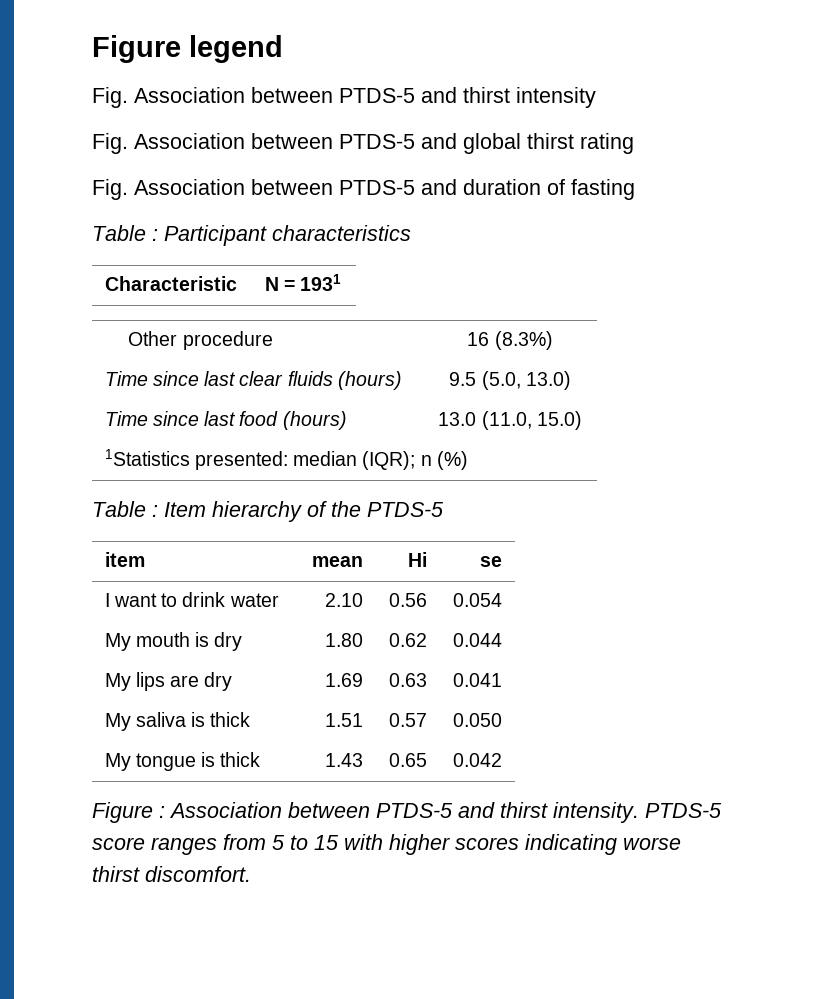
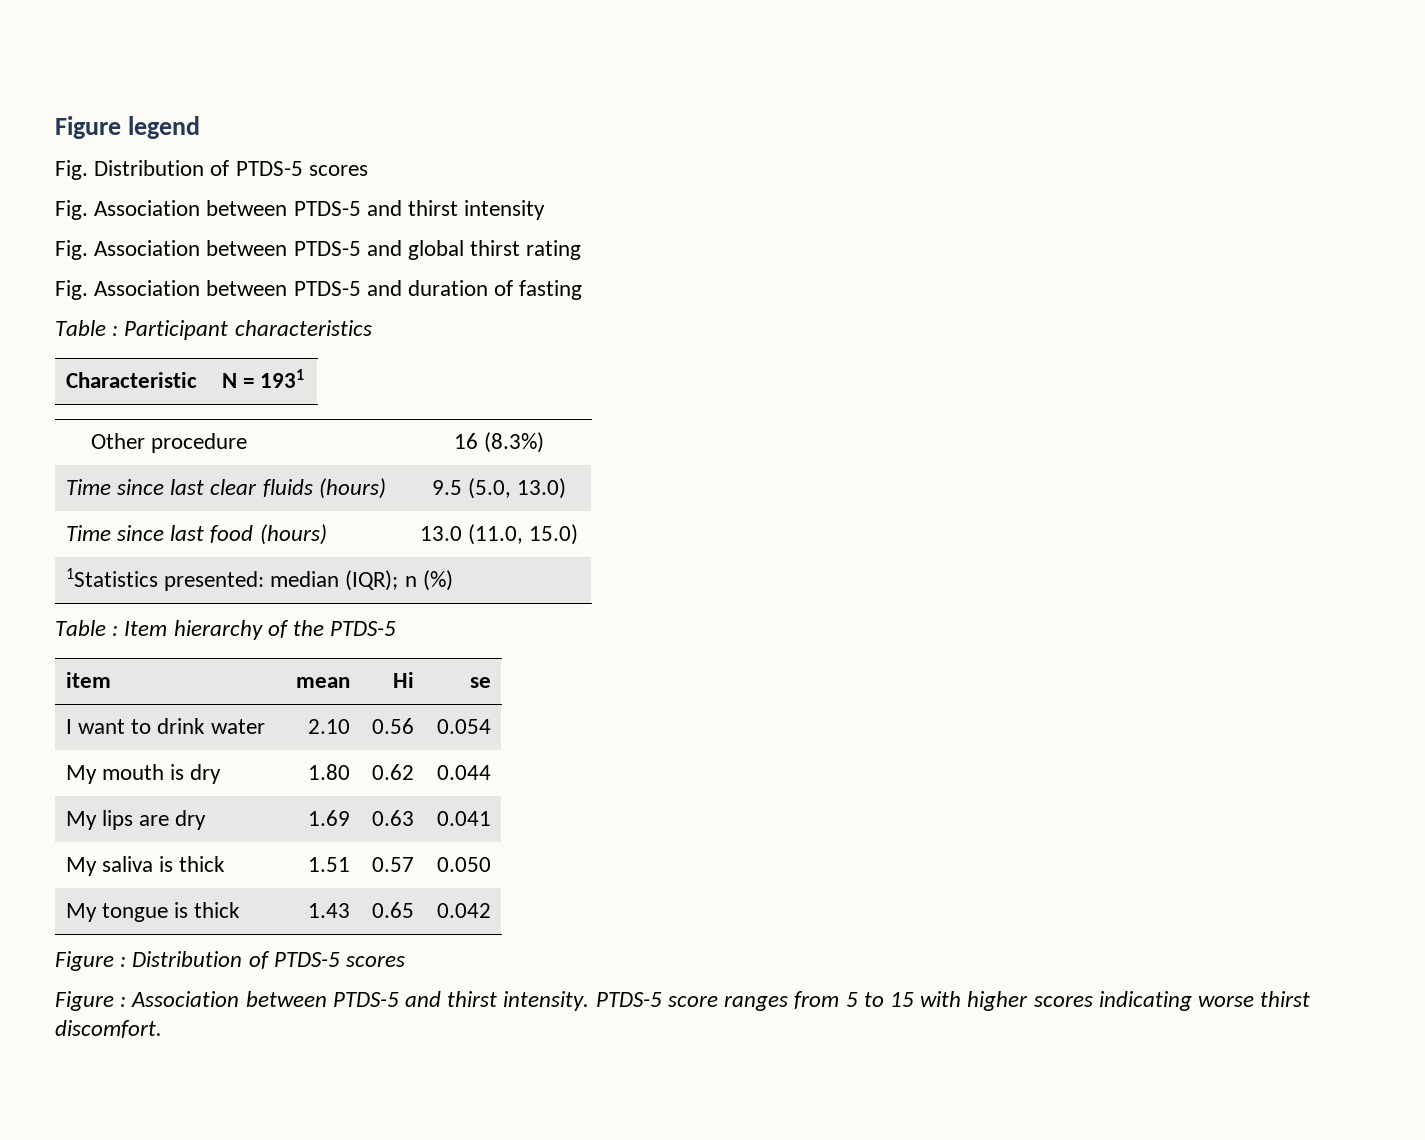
+ Fig. Distribution of PTDS-5 scores
+ Figure : Distribution of PTDS-5 scores

